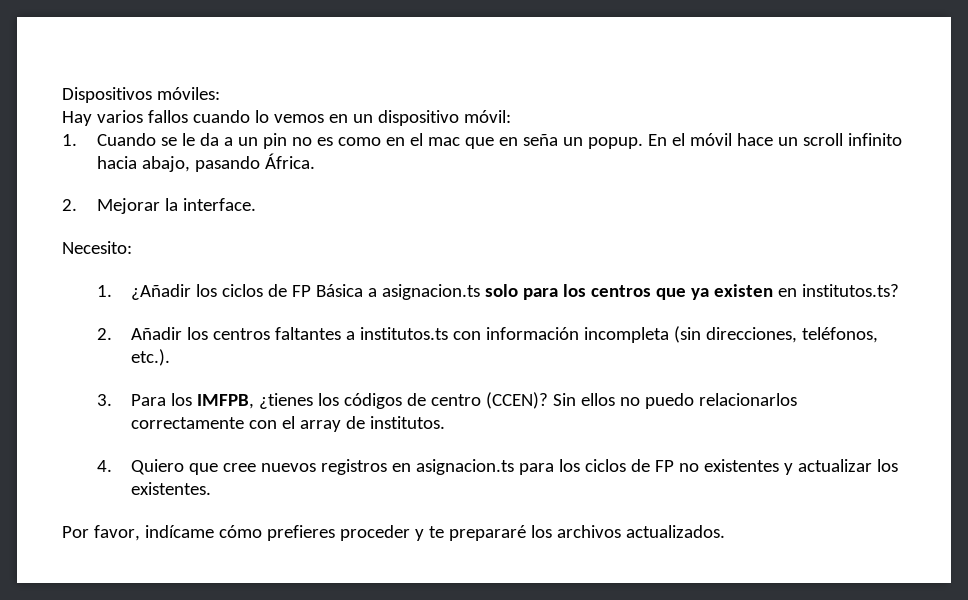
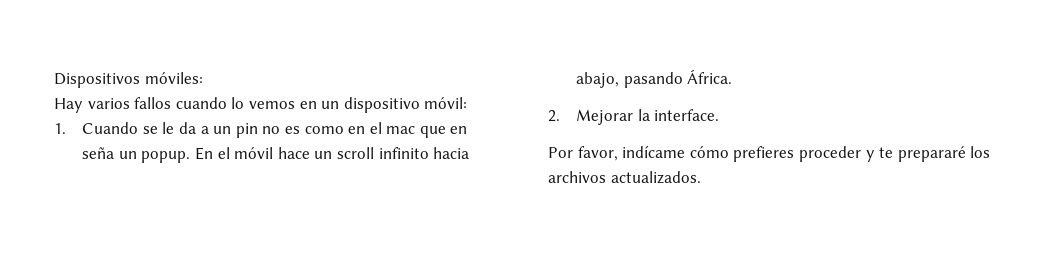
- Necesito:
- 1. ¿Añadir los ciclos de FP Básica a asignacion.ts solo para los centros que ya existen en institutos.ts?
- 2. Añadir los centros faltantes a institutos.ts con información incompleta (sin direcciones, teléfonos, etc.).
- 3. Para los IMFPB, ¿tienes los códigos de centro (CCEN)? Sin ellos no puedo relacionarlos correctamente con el array de institutos.
- 4. Quiero que cree nuevos registros en asignacion.ts para los ciclos de FP no existentes y actualizar los existentes.

